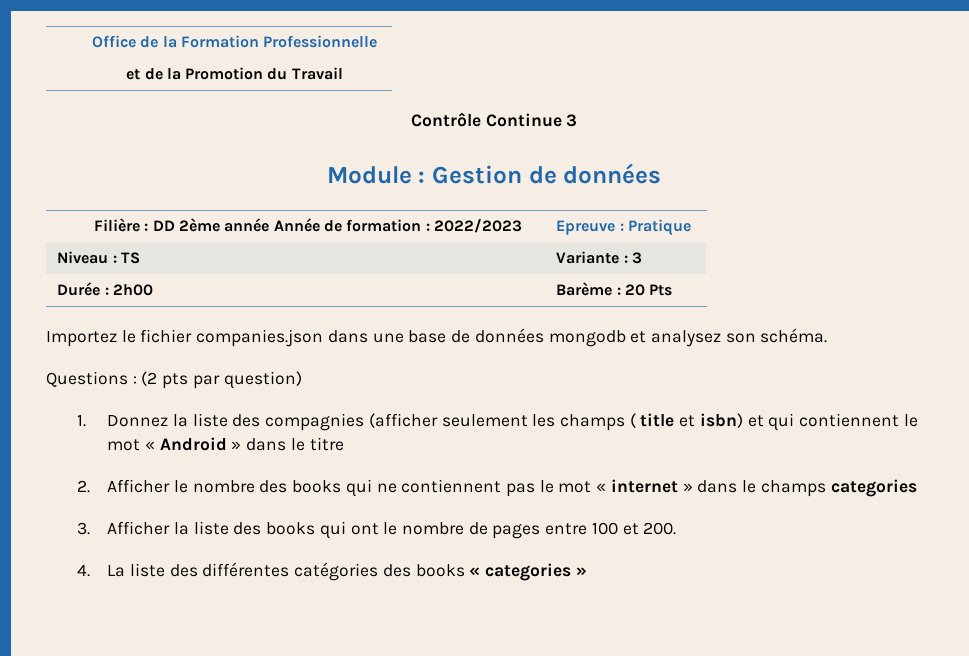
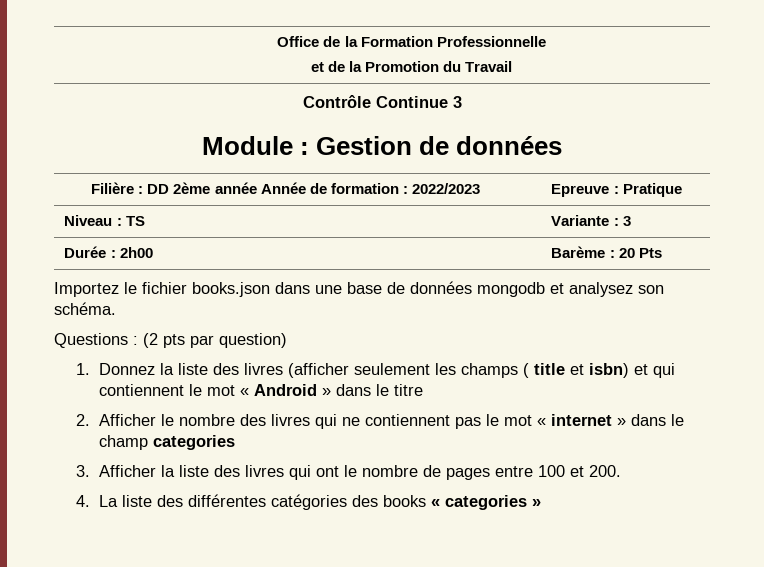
- Importez le fichier companies.json dans une base de données mongodb et analysez son schéma.
+ Importez le fichier books.json dans une base de données mongodb et analysez son schéma.
- 1. Donnez la liste des compagnies (afficher seulement les champs ( title et isbn) et qui contiennent le mot « Android » dans le titre
+ 1. Donnez la liste des livres (afficher seulement les champs ( title et isbn) et qui contiennent le mot « Android » dans le titre
- 2. Afficher le nombre des books qui ne contiennent pas le mot « internet » dans le champs categories
+ 2. Afficher le nombre des livres qui ne contiennent pas le mot « internet » dans le champ categories
- 3. Afficher la liste des books qui ont le nombre de pages entre 100 et 200.
+ 3. Afficher la liste des livres qui ont le nombre de pages entre 100 et 200.

